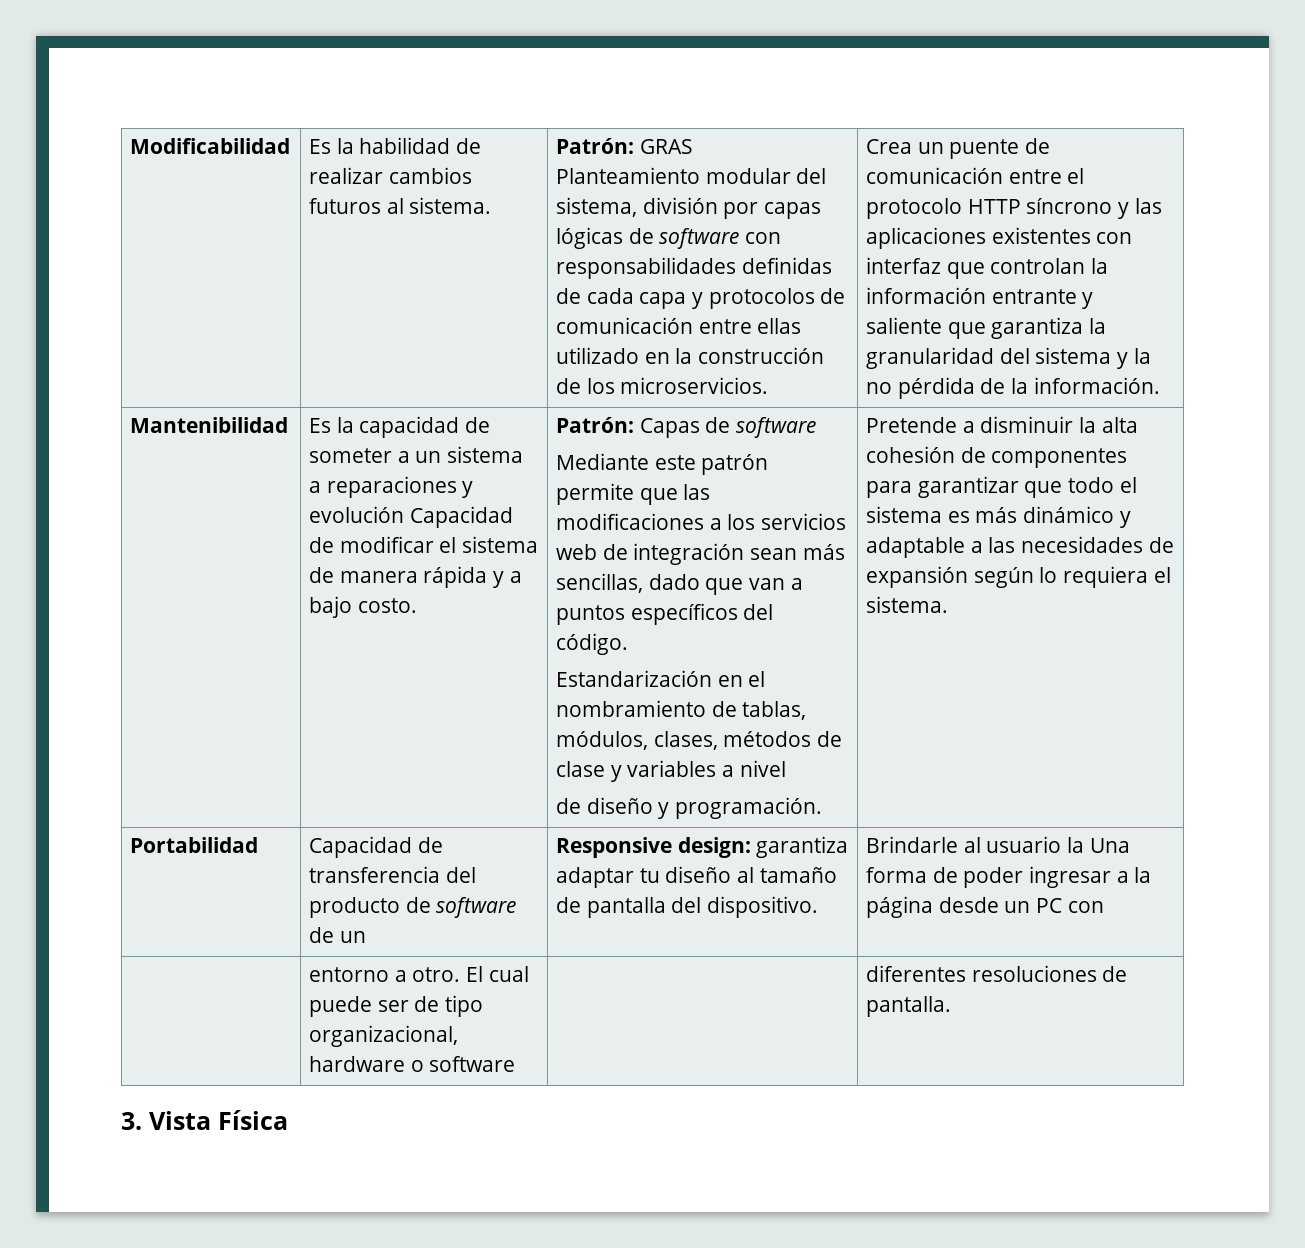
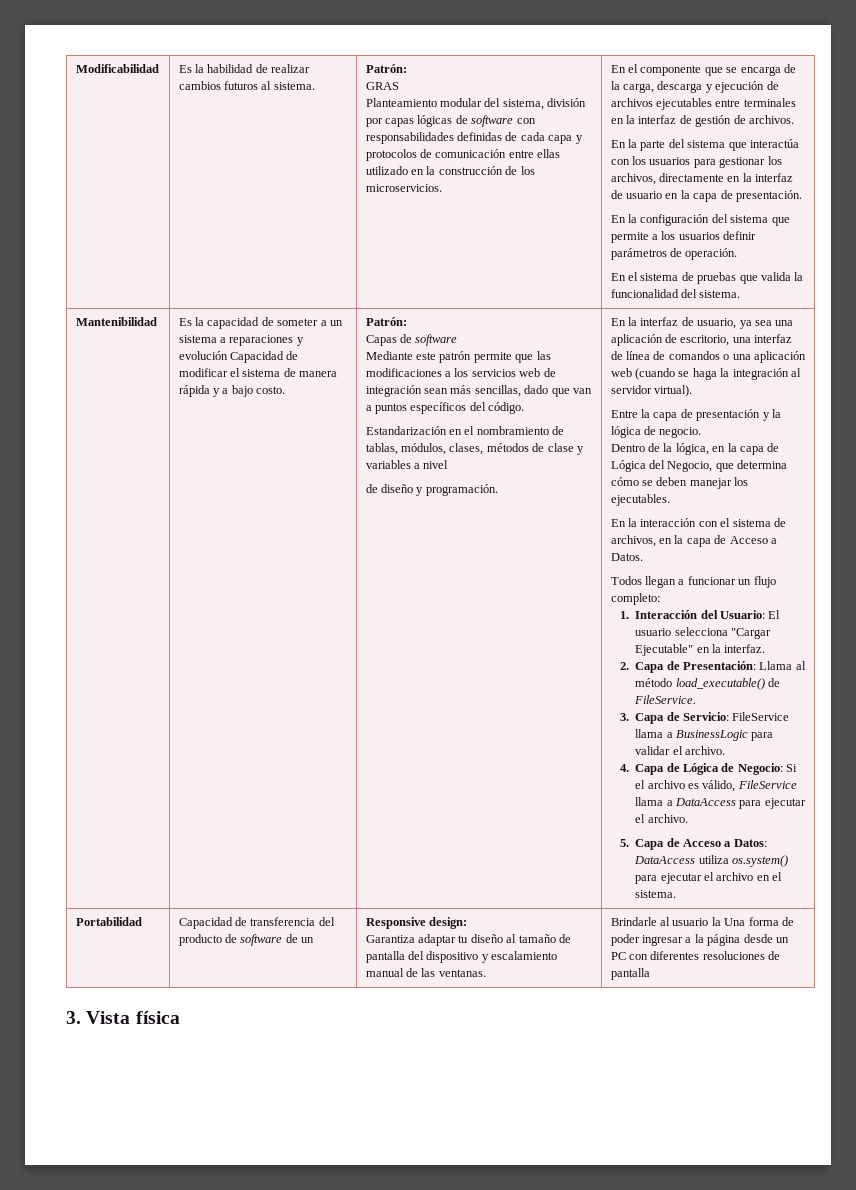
- Es la habilidad de realizar cambios futuros al sistema. | Patrón: GRAS
+ Es la habilidad de realizar cambios futuros al sistema. | Patrón:
+ GRAS
- Crea un puente de comunicación entre el protocolo HTTP síncrono y las aplicaciones existentes con interfaz que controlan la información entrante y saliente que garantiza la granularidad del sistema y la no pérdida de la información.
+ En el componente que se encarga de la carga, descarga y ejecución de archivos ejecutables entre terminales en la interfaz de gestión de archivos.
+ En la parte del sistema que interactúa con los usuarios para gestionar los archivos, directamente en la interfaz de usuario en la capa de presentación.
+ En la configuración del sistema que permite a los usuarios definir parámetros de operación.
+ En el sistema de pruebas que valida la funcionalidad del sistema.
- Es la capacidad de someter a un sistema a reparaciones y evolución Capacidad de modificar el sistema de manera rápida y a bajo costo. | Patrón: Capas de software
+ Es la capacidad de someter a un sistema a reparaciones y evolución Capacidad de modificar el sistema de manera rápida y a bajo costo. | Patrón:
+ Capas de software
- Pretende a disminuir la alta cohesión de componentes para garantizar que todo el sistema es más dinámico y adaptable a las necesidades de expansión según lo requiera el sistema.
+ En la interfaz de usuario, ya sea una aplicación de escritorio, una interfaz de línea de comandos o una aplicación web (cuando se haga la integración al servidor virtual).
+ Entre la capa de presentación y la lógica de negocio.
+ Dentro de la lógica, en la capa de Lógica del Negocio, que determina cómo se deben manejar los ejecutables.
+ En la interacción con el sistema de archivos, en la capa de Acceso a Datos.
+ Todos llegan a funcionar un flujo completo:
+ 1. Interacción del Usuario: El usuario selecciona "Cargar Ejecutable" en la interfaz.
+ 2. Capa de Presentación: Llama al método load_executable() de FileService.
+ 3. Capa de Servicio: FileService llama a BusinessLogic para validar el archivo.
+ 4. Capa de Lógica de Negocio: Si el archivo es válido, FileService llama a DataAccess para ejecutar el archivo.
+ 5. Capa de Acceso a Datos: DataAccess utiliza os.system() para ejecutar el archivo en el sistema.
- Responsive design: garantiza adaptar tu diseño al tamaño de pantalla del dispositivo.
+ Responsive design:
+ Garantiza adaptar tu diseño al tamaño de pantalla del dispositivo y escalamiento manual de las ventanas.
- Brindarle al usuario la Una forma de poder ingresar a la página desde un PC con
- | entorno a otro. El cual puede ser de tipo organizacional, hardware o software | | diferentes resoluciones de pantalla.
+ Brindarle al usuario la Una forma de poder ingresar a la página desde un PC con diferentes resoluciones de pantalla
- 3. Vista Física
+ 3. Vista física

